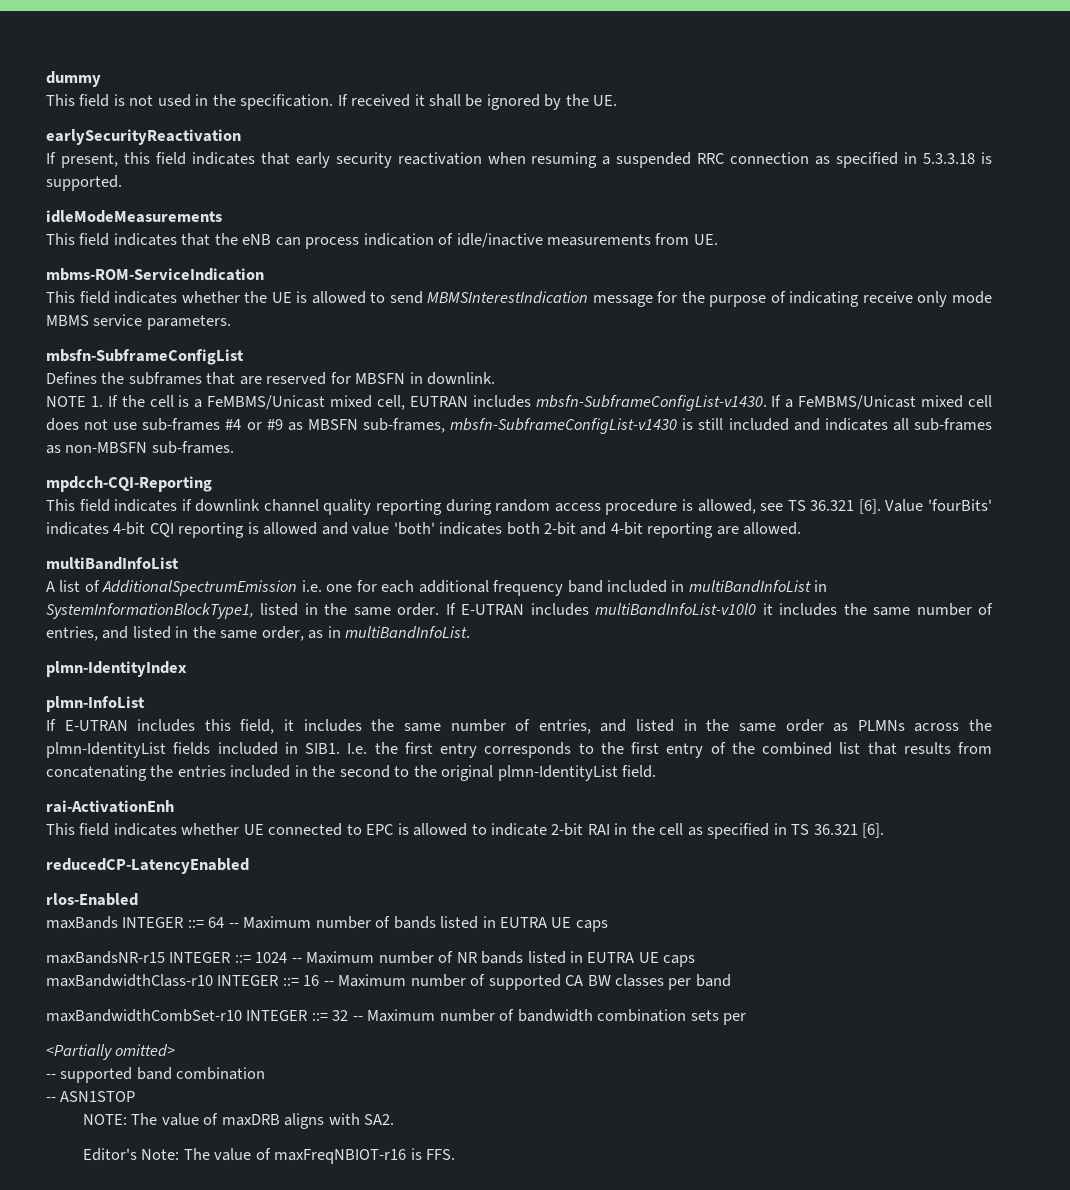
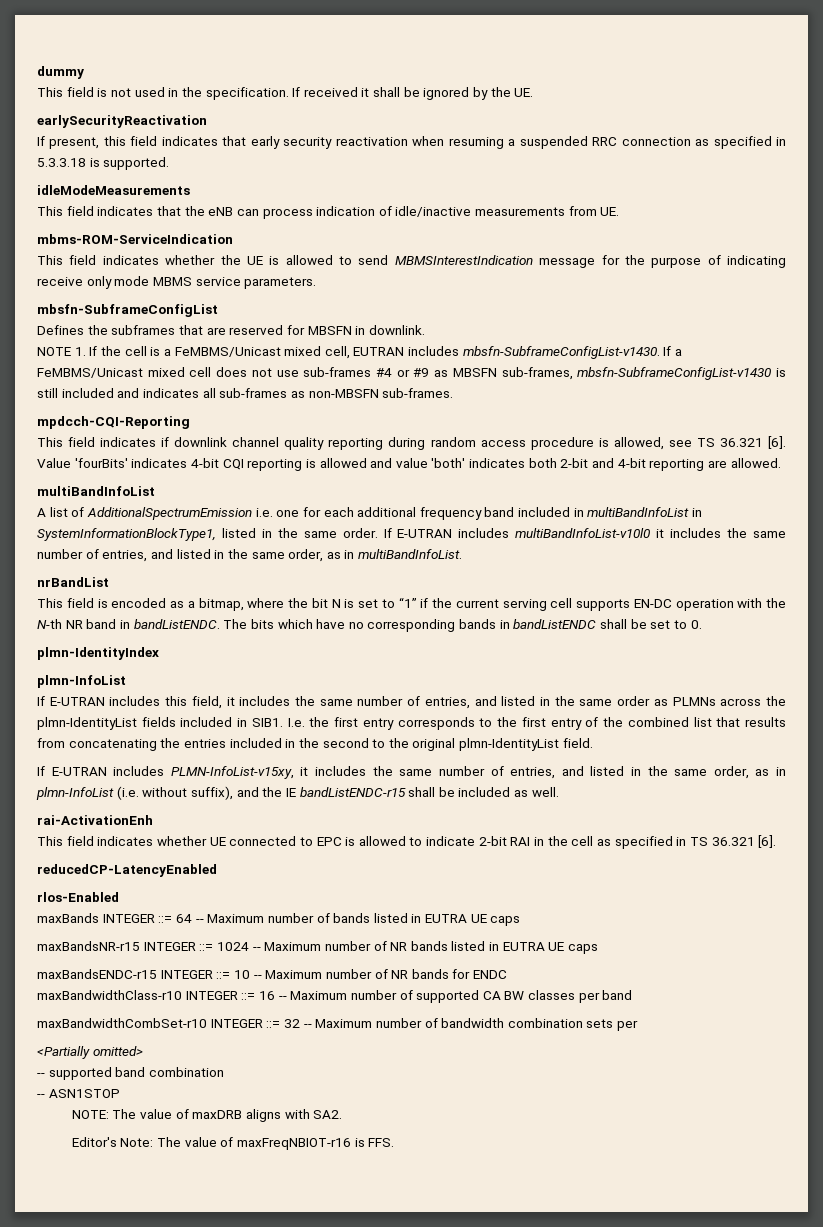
+ nrBandList
+ This field is encoded as a bitmap, where the bit N is set to “1” if the current serving cell supports EN-DC operation with the N-th NR band in bandListENDC. The bits which have no corresponding bands in bandListENDC shall be set to 0.
+ If E-UTRAN includes PLMN-InfoList-v15xy, it includes the same number of entries, and listed in the same order, as in plmn-InfoList (i.e. without suffix), and the IE bandListENDC-r15 shall be included as well.
+ maxBandsENDC-r15 INTEGER ::= 10 -- Maximum number of NR bands for ENDC

